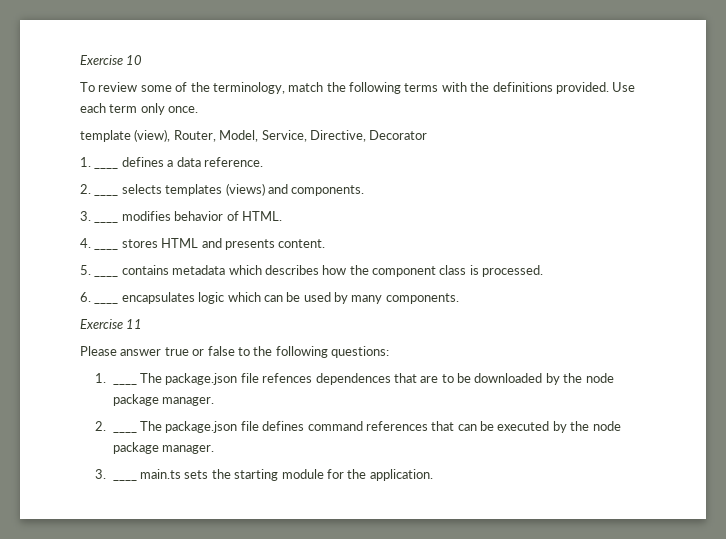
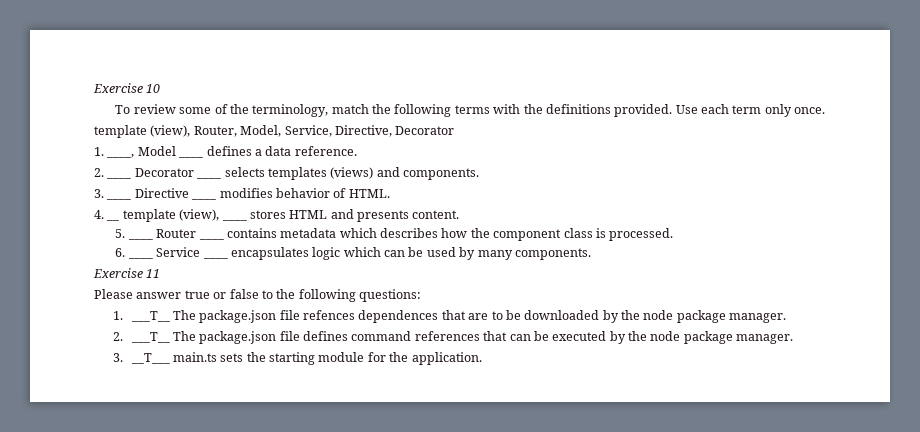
- 1. ____ defines a data reference.
+ 1. ____, Model ____ defines a data reference.
- 2. ____ selects templates (views) and components.
+ 2. ____ Decorator ____ selects templates (views) and components.
- 3. ____ modifies behavior of HTML.
+ 3. ____ Directive ____ modifies behavior of HTML.
- 4. ____ stores HTML and presents content.
+ 4. __ template (view), ____ stores HTML and presents content.
- 5. ____ contains metadata which describes how the component class is processed.
+ 5. ____ Router ____ contains metadata which describes how the component class is processed.
- 6. ____ encapsulates logic which can be used by many components.
+ 6. ____ Service ____ encapsulates logic which can be used by many components.
- 1. ____ The package.json file refences dependences that are to be downloaded by the node package manager.
+ 1. ___T__ The package.json file refences dependences that are to be downloaded by the node package manager.
- 2. ____ The package.json file defines command references that can be executed by the node package manager.
+ 2. ___T__ The package.json file defines command references that can be executed by the node package manager.
- 3. ____ main.ts sets the starting module for the application.
+ 3. __T___ main.ts sets the starting module for the application.

